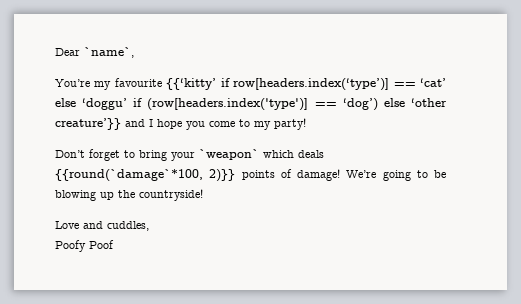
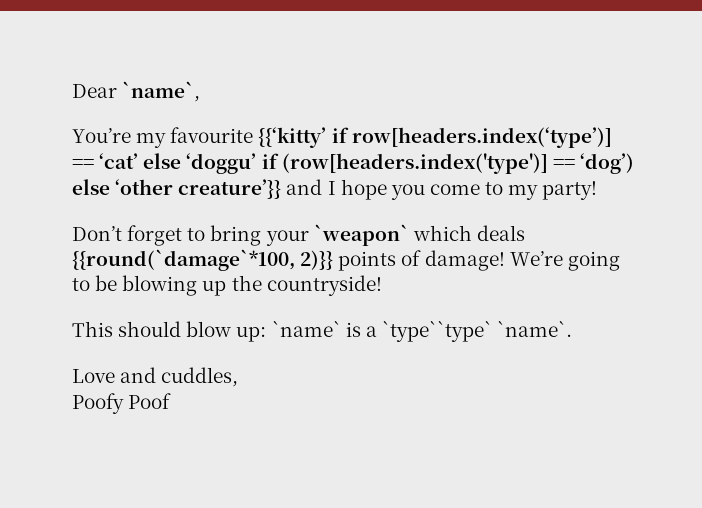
+ This should blow up: `name` is a `type``type` `name`.

